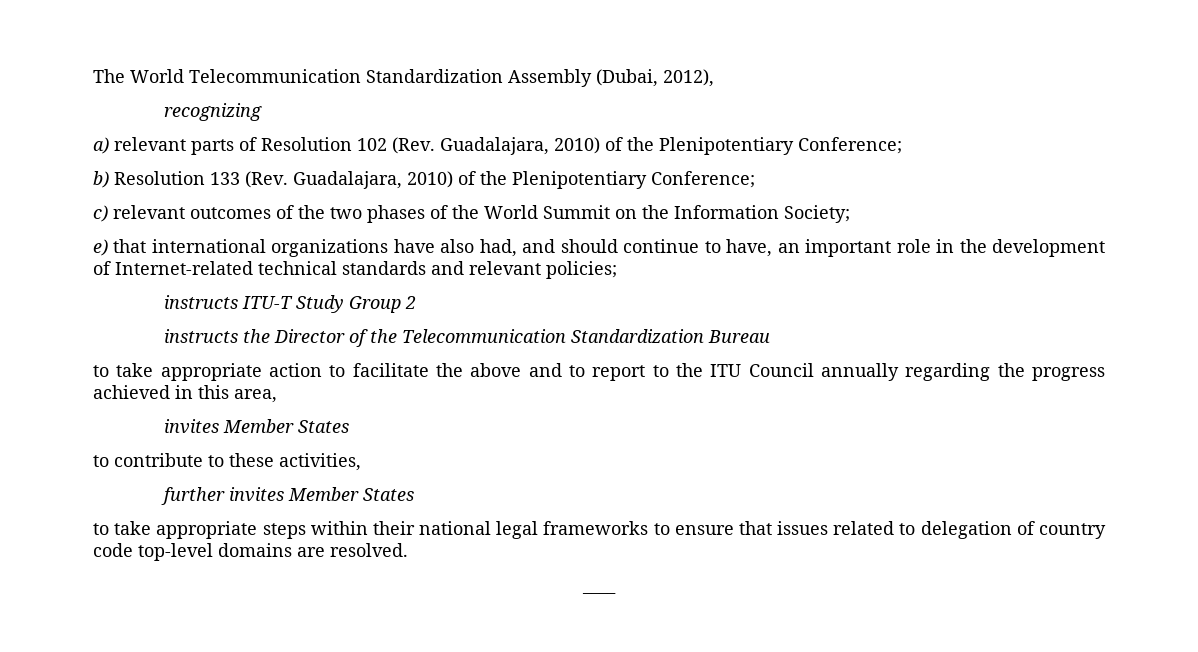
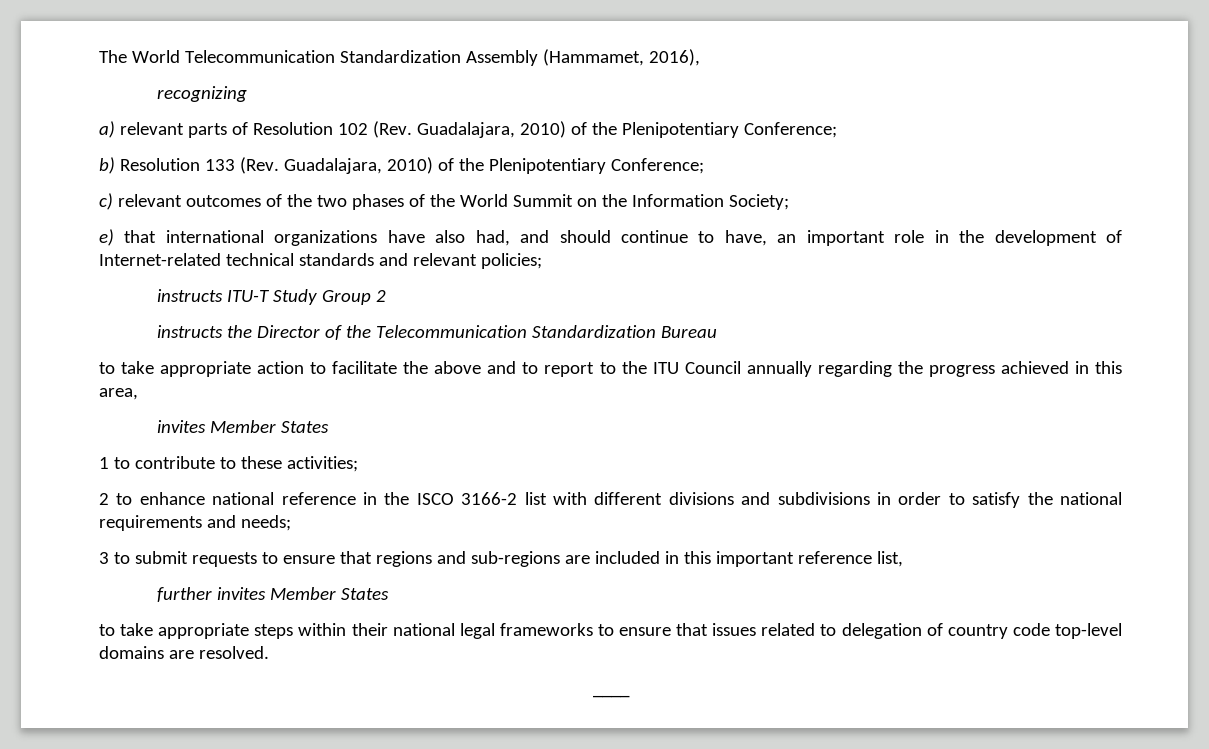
- The World Telecommunication Standardization Assembly (Dubai, 2012),
+ The World Telecommunication Standardization Assembly (Hammamet, 2016),
- to contribute to these activities,
+ 1 to contribute to these activities;
+ 2 to enhance national reference in the ISCO 3166-2 list with different divisions and subdivisions in order to satisfy the national requirements and needs;
+ 3 to submit requests to ensure that regions and sub-regions are included in this important reference list,

